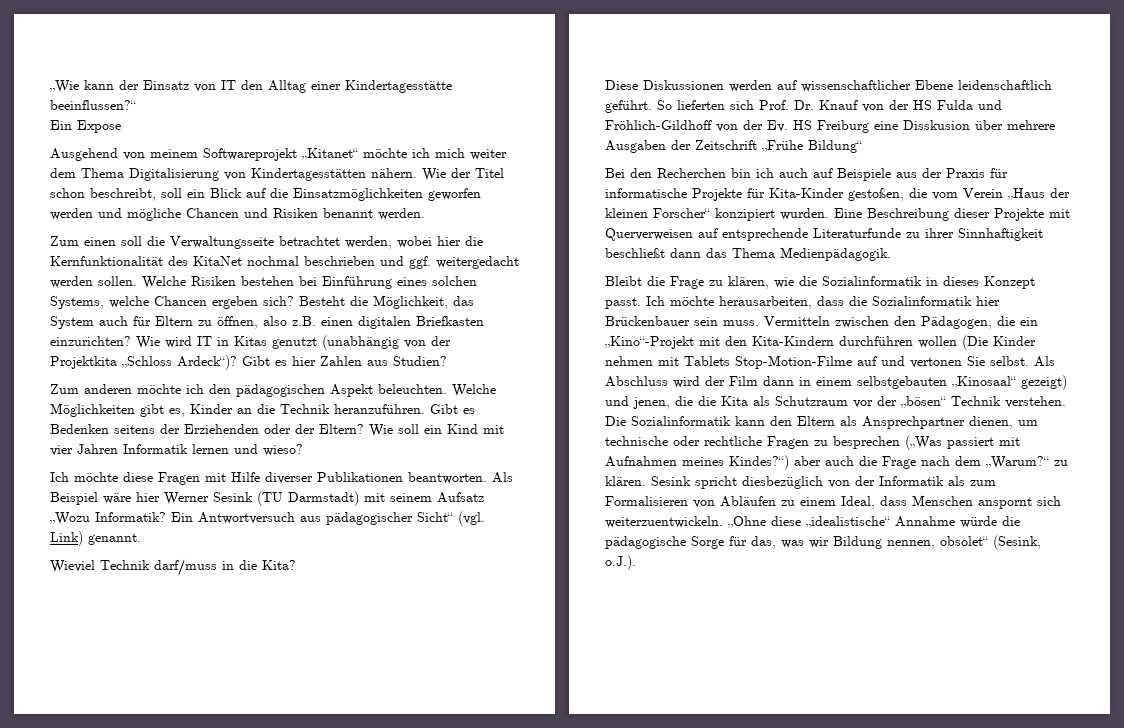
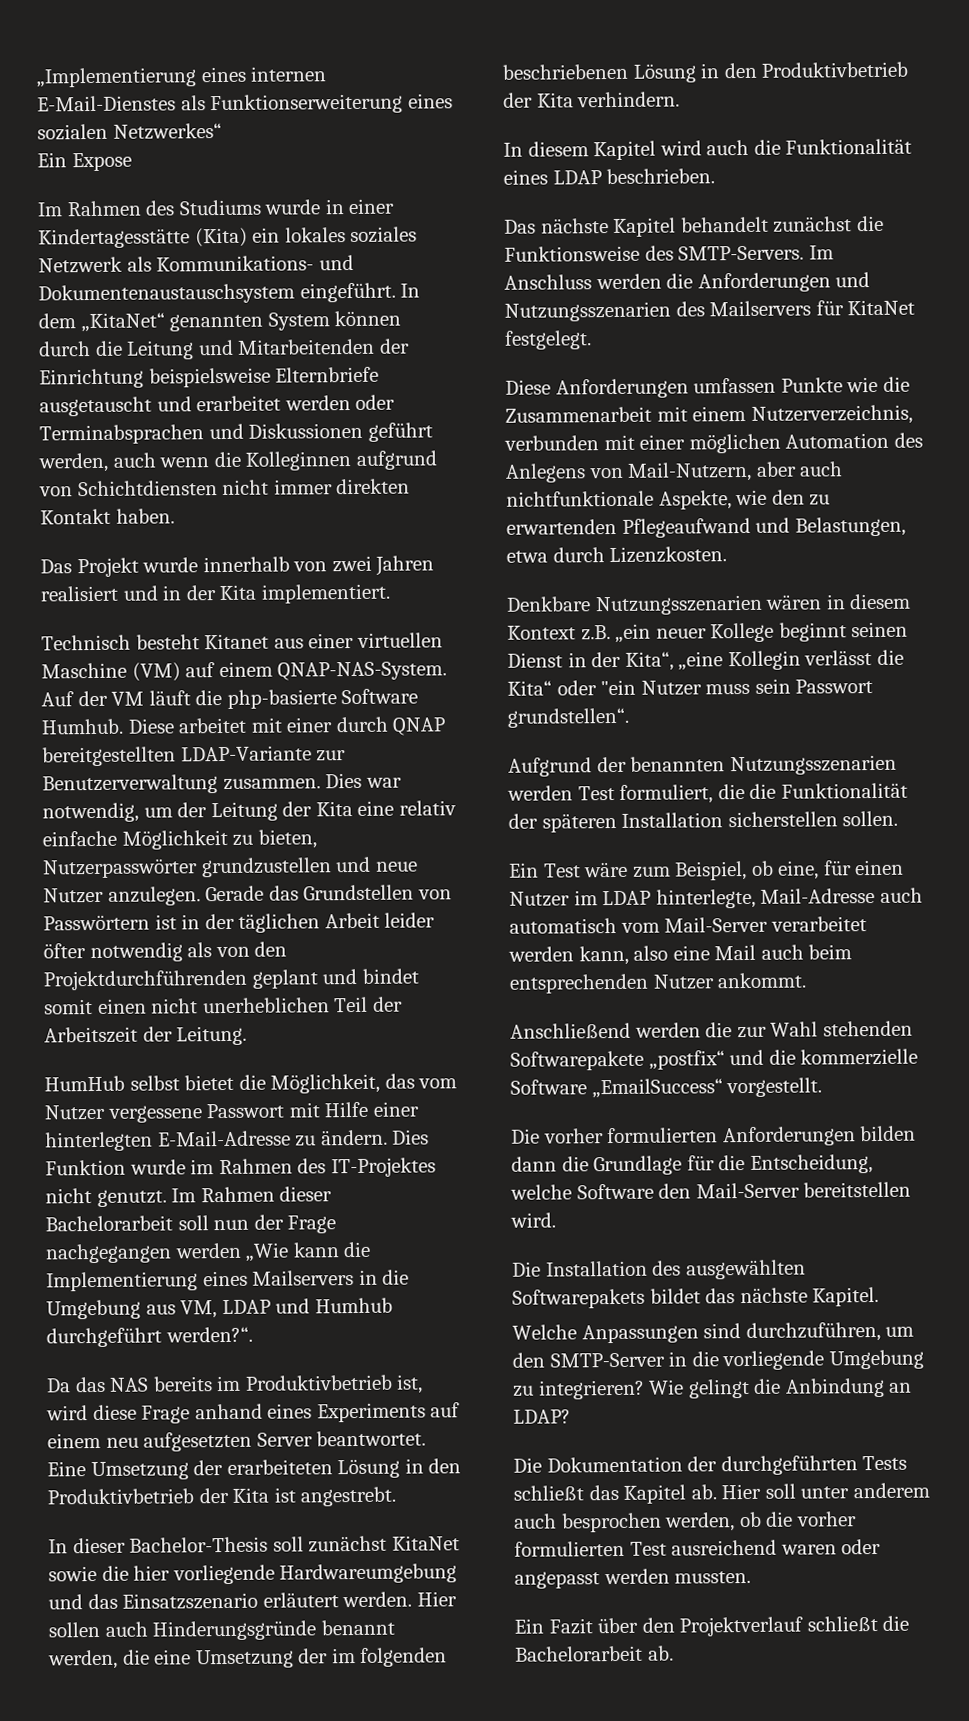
- „Wie kann der Einsatz von IT den Alltag einer Kindertagesstätte beeinflussen?“
+ „Implementierung eines internen E-Mail-Dienstes als Funktionserweiterung eines sozialen Netzwerkes“
  Ein Expose
- Ausgehend von meinem Softwareprojekt „Kitanet“ möchte ich mich weiter dem Thema Digitalisierung von Kindertagesstätten nähern. Wie der Titel schon beschreibt, soll ein Blick auf die Einsatzmöglichkeiten geworfen werden und mögliche Chancen und Risiken benannt werden.
- Zum einen soll die Verwaltungsseite betrachtet werden, wobei hier die Kernfunktionalität des KitaNet nochmal beschrieben und ggf. weitergedacht werden sollen. Welche Risiken bestehen bei Einführung eines solchen Systems, welche Chancen ergeben sich? Besteht die Möglichkeit, das System auch für Eltern zu öffnen, also z.B. einen digitalen Briefkasten einzurichten? Wie wird IT in Kitas genutzt (unabhängig von der Projektkita „Schloss Ardeck“)? Gibt es hier Zahlen aus Studien?
- Zum anderen möchte ich den pädagogischen Aspekt beleuchten. Welche Möglichkeiten gibt es, Kinder an die Technik heranzuführen. Gibt es Bedenken seitens der Erziehenden oder der Eltern? Wie soll ein Kind mit vier Jahren Informatik lernen und wieso?
- Ich möchte diese Fragen mit Hilfe diverser Publikationen beantworten. Als Beispiel wäre hier Werner Sesink (TU Darmstadt) mit seinem Aufsatz „Wozu Informatik? Ein Antwortversuch aus pädagogischer Sicht“ (vgl. Link) genannt.
- Wieviel Technik darf/muss in die Kita?
- Diese Diskussionen werden auf wissenschaftlicher Ebene leidenschaftlich geführt. So lieferten sich Prof. Dr. Knauf von der HS Fulda und Fröhlich-Gildhoff von der Ev. HS Freiburg eine Disskusion über mehrere Ausgaben der Zeitschrift „Frühe Bildung“
- Bei den Recherchen bin ich auch auf Beispiele aus der Praxis für informatische Projekte für Kita-Kinder gestoßen, die vom Verein „Haus der kleinen Forscher“ konzipiert wurden. Eine Beschreibung dieser Projekte mit Querverweisen auf entsprechende Literaturfunde zu ihrer Sinnhaftigkeit beschließt dann das Thema Medienpädagogik.
- Bleibt die Frage zu klären, wie die Sozialinformatik in dieses Konzept passt. Ich möchte herausarbeiten, dass die Sozialinformatik hier Brückenbauer sein muss. Vermitteln zwischen den Pädagogen, die ein „Kino“-Projekt mit den Kita-Kindern durchführen wollen (Die Kinder nehmen mit Tablets Stop-Motion-Filme auf und vertonen Sie selbst. Als Abschluss wird der Film dann in einem selbstgebauten „Kinosaal“ gezeigt) und jenen, die die Kita als Schutzraum vor der „bösen“ Technik verstehen. Die Sozialinformatik kann den Eltern als Ansprechpartner dienen, um technische oder rechtliche Fragen zu besprechen („Was passiert mit Aufnahmen meines Kindes?“) aber auch die Frage nach dem „Warum?“ zu klären. Sesink spricht diesbezüglich von der Informatik als zum Formalisieren von Abläufen zu einem Ideal, dass Menschen anspornt sich weiterzuentwickeln. „Ohne diese „idealistische“ Annahme würde die pädagogische Sorge für das, was wir Bildung nennen, obsolet“ (Sesink, o.J.).
+ Im Rahmen des Studiums wurde in einer Kindertagesstätte (Kita) ein lokales soziales Netzwerk als Kommunikations- und Dokumentenaustauschsystem eingeführt. In dem „KitaNet“ genannten System können durch die Leitung und Mitarbeitenden der Einrichtung beispielsweise Elternbriefe ausgetauscht und erarbeitet werden oder Terminabsprachen und Diskussionen geführt werden, auch wenn die Kolleginnen aufgrund von Schichtdiensten nicht immer direkten Kontakt haben.
+ Das Projekt wurde innerhalb von zwei Jahren realisiert und in der Kita implementiert.
+ Technisch besteht Kitanet aus einer virtuellen Maschine (VM) auf einem QNAP-NAS-System. Auf der VM läuft die php-basierte Software Humhub. Diese arbeitet mit einer durch QNAP bereitgestellten LDAP-Variante zur Benutzerverwaltung zusammen. Dies war notwendig, um der Leitung der Kita eine relativ einfache Möglichkeit zu bieten, Nutzerpasswörter grundzustellen und neue Nutzer anzulegen. Gerade das Grundstellen von Passwörtern ist in der täglichen Arbeit leider öfter notwendig als von den Projektdurchführenden geplant und bindet somit einen nicht unerheblichen Teil der Arbeitszeit der Leitung.
+ HumHub selbst bietet die Möglichkeit, das vom Nutzer vergessene Passwort mit Hilfe einer hinterlegten E-Mail-Adresse zu ändern. Dies Funktion wurde im Rahmen des IT-Projektes nicht genutzt. Im Rahmen dieser Bachelorarbeit soll nun der Frage nachgegangen werden „Wie kann die Implementierung eines Mailservers in die Umgebung aus VM, LDAP und Humhub durchgeführt werden?“.
+ Da das NAS bereits im Produktivbetrieb ist, wird diese Frage anhand eines Experiments auf einem neu aufgesetzten Server beantwortet. Eine Umsetzung der erarbeiteten Lösung in den Produktivbetrieb der Kita ist angestrebt.
+ In dieser Bachelor-Thesis soll zunächst KitaNet sowie die hier vorliegende Hardwareumgebung und das Einsatzszenario erläutert werden. Hier sollen auch Hinderungsgründe benannt werden, die eine Umsetzung der im folgenden beschriebenen Lösung in den Produktivbetrieb der Kita verhindern.
+ In diesem Kapitel wird auch die Funktionalität eines LDAP beschrieben.
+ Das nächste Kapitel behandelt zunächst die Funktionsweise des SMTP-Servers. Im Anschluss werden die Anforderungen und Nutzungsszenarien des Mailservers für KitaNet festgelegt.
+ Diese Anforderungen umfassen Punkte wie die Zusammenarbeit mit einem Nutzerverzeichnis, verbunden mit einer möglichen Automation des Anlegens von Mail-Nutzern, aber auch nichtfunktionale Aspekte, wie den zu erwartenden Pflegeaufwand und Belastungen, etwa durch Lizenzkosten.
+ Denkbare Nutzungsszenarien wären in diesem Kontext z.B. „ein neuer Kollege beginnt seinen Dienst in der Kita“, „eine Kollegin verlässt die Kita“ oder "ein Nutzer muss sein Passwort grundstellen“.
+ Aufgrund der benannten Nutzungsszenarien werden Test formuliert, die die Funktionalität der späteren Installation sicherstellen sollen.
+ Ein Test wäre zum Beispiel, ob eine, für einen Nutzer im LDAP hinterlegte, Mail-Adresse auch automatisch vom Mail-Server verarbeitet werden kann, also eine Mail auch beim entsprechenden Nutzer ankommt.
+ Anschließend werden die zur Wahl stehenden Softwarepakete „postfix“ und die kommerzielle Software „EmailSuccess“ vorgestellt.
+ Die vorher formulierten Anforderungen bilden dann die Grundlage für die Entscheidung, welche Software den Mail-Server bereitstellen wird.
+ Die Installation des ausgewählten Softwarepakets bildet das nächste Kapitel.
+ Welche Anpassungen sind durchzuführen, um den SMTP-Server in die vorliegende Umgebung zu integrieren? Wie gelingt die Anbindung an LDAP?
+ Die Dokumentation der durchgeführten Tests schließt das Kapitel ab. Hier soll unter anderem auch besprochen werden, ob die vorher formulierten Test ausreichend waren oder angepasst werden mussten.
+ Ein Fazit über den Projektverlauf schließt die Bachelorarbeit ab.

